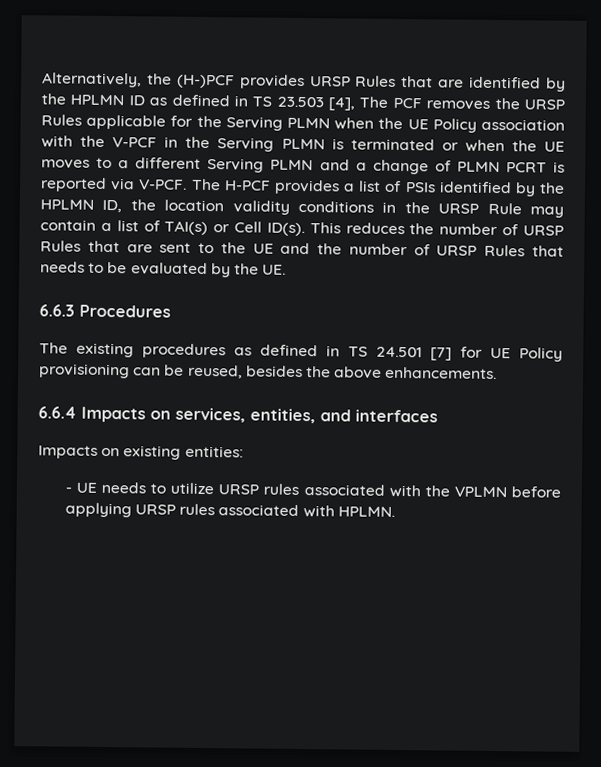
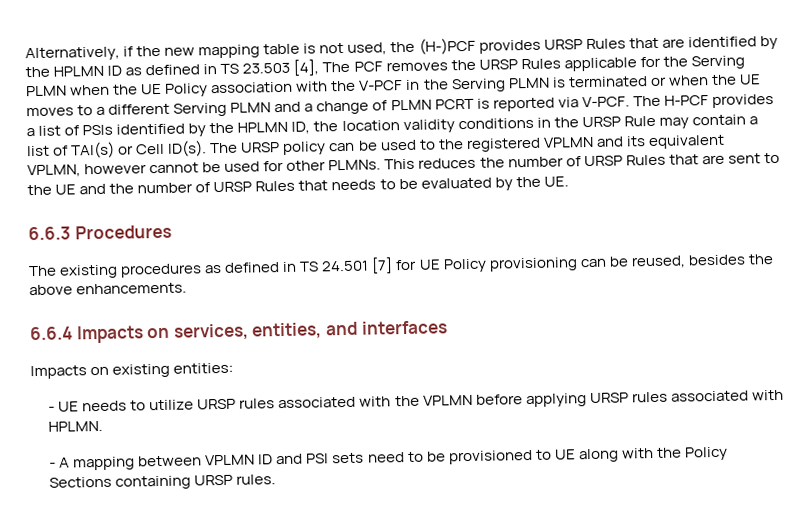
- Alternatively, the (H-)PCF provides URSP Rules that are identified by the HPLMN ID as defined in TS 23.503 [4], The PCF removes the URSP Rules applicable for the Serving PLMN when the UE Policy association with the V-PCF in the Serving PLMN is terminated or when the UE moves to a different Serving PLMN and a change of PLMN PCRT is reported via V-PCF.
+ Alternatively, if the new mapping table is not used, the (H-)PCF provides URSP Rules that are identified by the HPLMN ID as defined in TS 23.503 [4], The PCF removes the URSP Rules applicable for the Serving PLMN when the UE Policy association with the V-PCF in the Serving PLMN is terminated or when the UE moves to a different Serving PLMN and a change of PLMN PCRT is reported via V-PCF.
+ The URSP policy can be used to the registered VPLMN and its equivalent VPLMN, however cannot be used for other PLMNs.
+ - A mapping between VPLMN ID and PSI sets need to be provisioned to UE along with the Policy Sections containing URSP rules.

